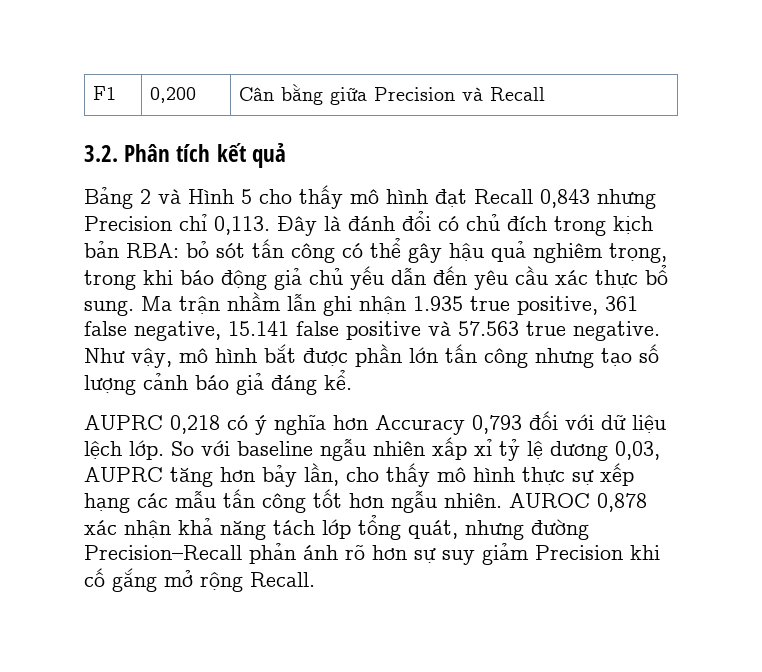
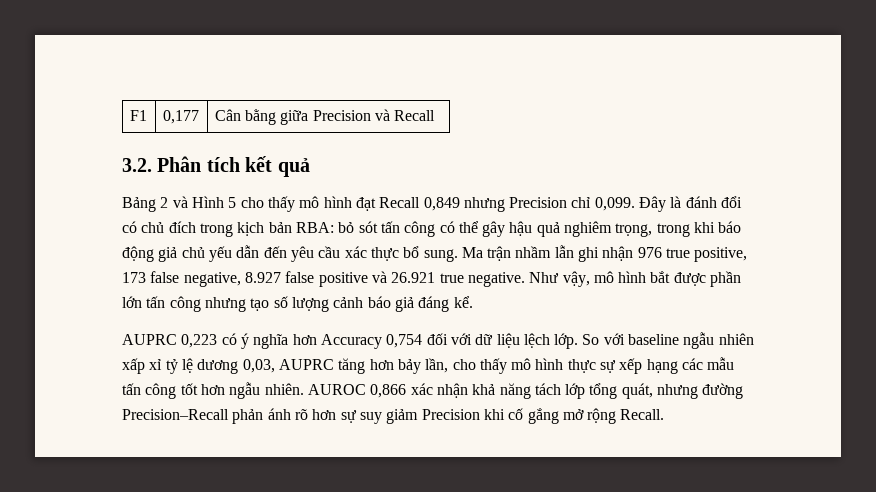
- F1 | 0,200 | Cân bằng giữa Precision và Recall
+ F1 | 0,177 | Cân bằng giữa Precision và Recall
- Bảng 2 và Hình 5 cho thấy mô hình đạt Recall 0,843 nhưng Precision chỉ 0,113.
+ Bảng 2 và Hình 5 cho thấy mô hình đạt Recall 0,849 nhưng Precision chỉ 0,099.
- Ma trận nhầm lẫn ghi nhận 1.935 true positive, 361 false negative, 15.141 false positive và 57.563 true negative.
+ Ma trận nhầm lẫn ghi nhận 976 true positive, 173 false negative, 8.927 false positive và 26.921 true negative.
- AUPRC 0,218 có ý nghĩa hơn Accuracy 0,793 đối với dữ liệu lệch lớp.
+ AUPRC 0,223 có ý nghĩa hơn Accuracy 0,754 đối với dữ liệu lệch lớp.
- AUROC 0,878 xác nhận khả năng tách lớp tổng quát, nhưng đường Precision–Recall phản ánh rõ hơn sự suy giảm Precision khi cố gắng mở rộng Recall.
+ AUROC 0,866 xác nhận khả năng tách lớp tổng quát, nhưng đường Precision–Recall phản ánh rõ hơn sự suy giảm Precision khi cố gắng mở rộng Recall.

